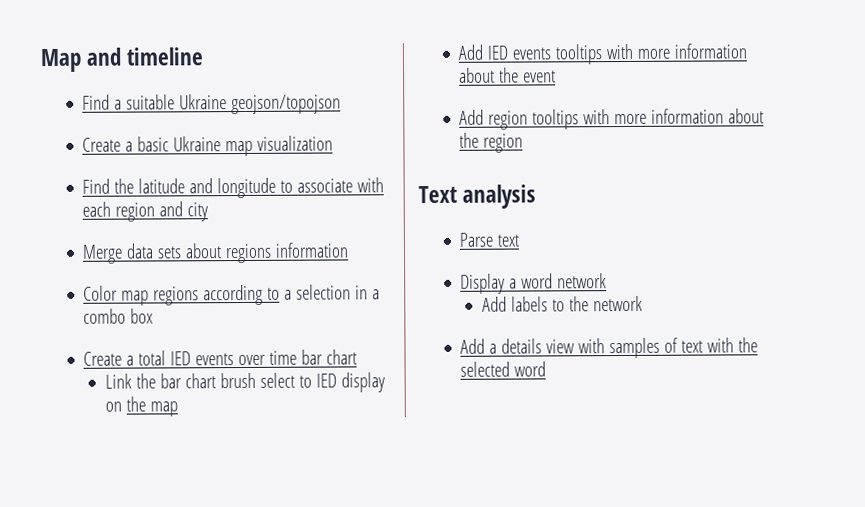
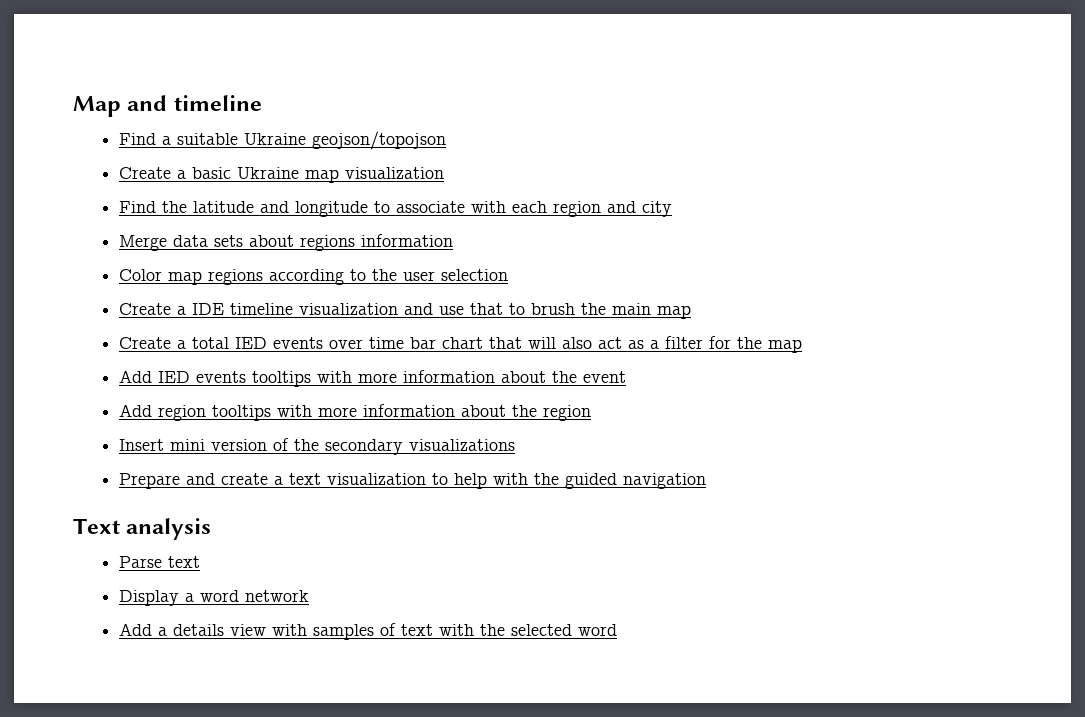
- Color map regions according to a selection in a combo box
+ Color map regions according to the user selection
+ Create a IDE timeline visualization and use that to brush the main map
- Create a total IED events over time bar chart
- Link the bar chart brush select to IED display on the map
+ Create a total IED events over time bar chart that will also act as a filter for the map
+ Insert mini version of the secondary visualizations
+ Prepare and create a text visualization to help with the guided navigation
- Add labels to the network

